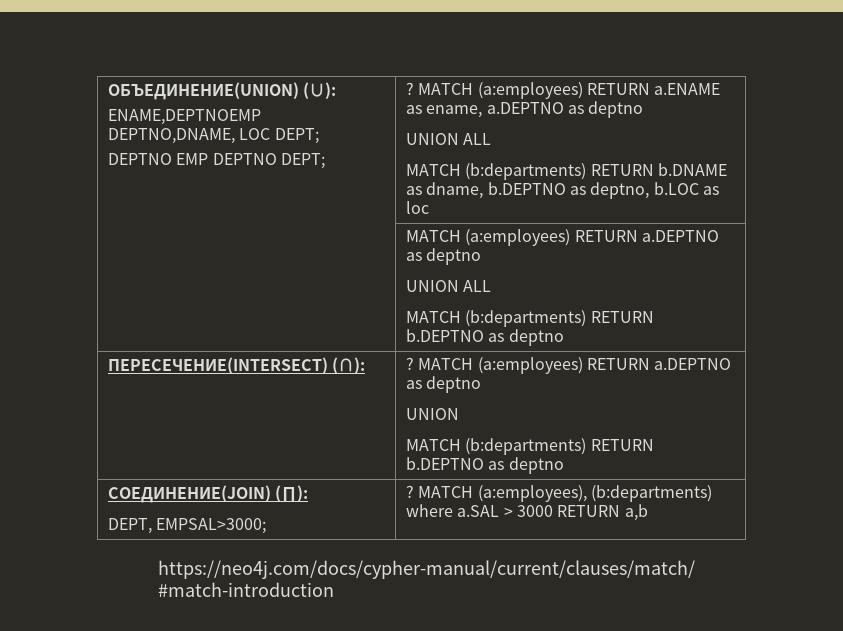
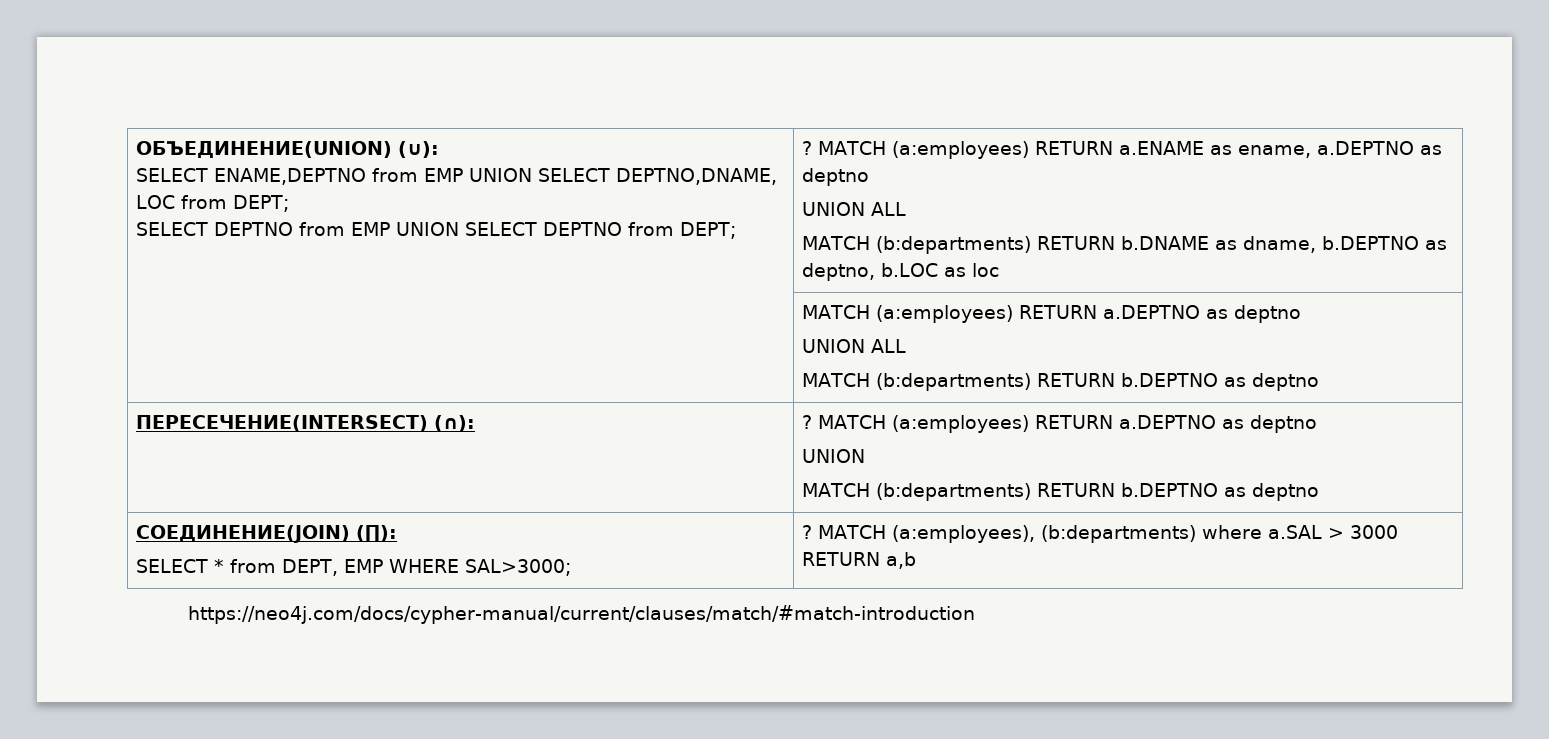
- ENAME,DEPTNOEMP DEPTNO,DNAME, LOC DEPT;
+ SELECT ENAME,DEPTNO from EMP UNION SELECT DEPTNO,DNAME, LOC from DEPT;
- DEPTNO EMP DEPTNO DEPT;
+ SELECT DEPTNO from EMP UNION SELECT DEPTNO from DEPT;
  СОЕДИНЕНИЕ(JOIN) (∏):
- DEPT, EMPSAL>3000; | ? MATCH (a:employees), (b:departments) where a.SAL > 3000 RETURN a,b
+ SELECT * from DEPT, EMP WHERE SAL>3000; | ? MATCH (a:employees), (b:departments) where a.SAL > 3000 RETURN a,b

